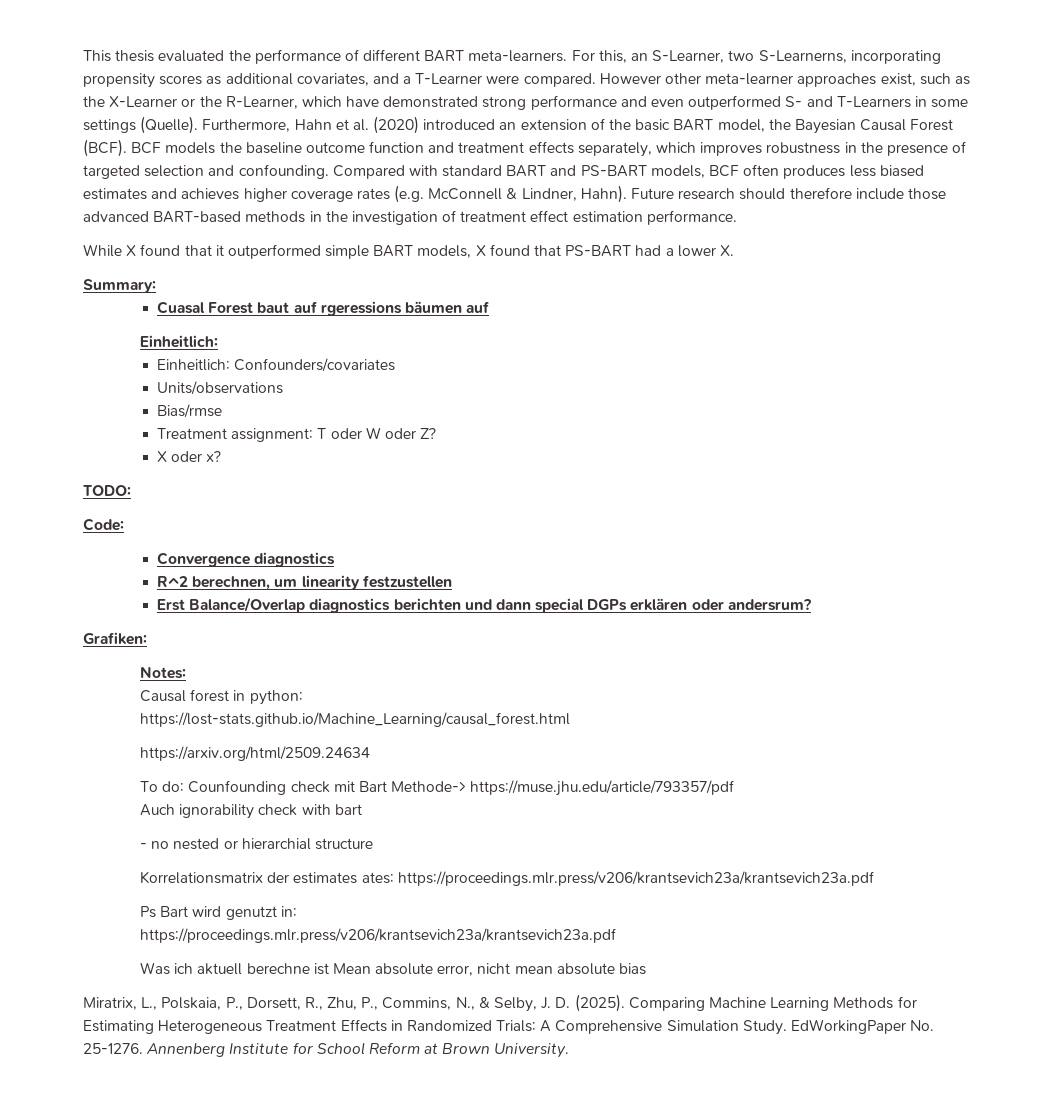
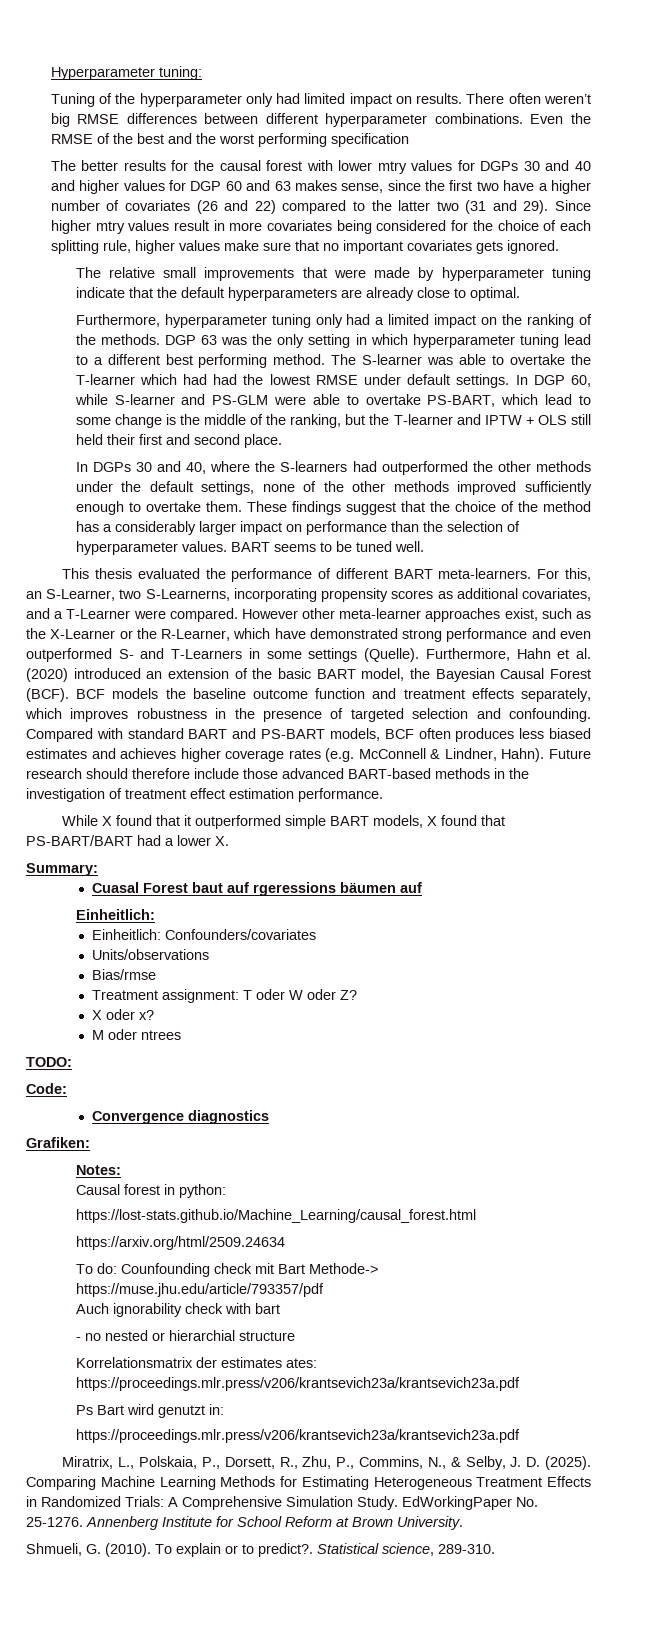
+ Hyperparameter tuning:
+ Tuning of the hyperparameter only had limited impact on results. There often weren’t big RMSE differences between different hyperparameter combinations. Even the RMSE of the best and the worst performing specification
+ The better results for the causal forest with lower mtry values for DGPs 30 and 40 and higher values for DGP 60 and 63 makes sense, since the first two have a higher number of covariates (26 and 22) compared to the latter two (31 and 29). Since higher mtry values result in more covariates being considered for the choice of each splitting rule, higher values make sure that no important covariates gets ignored.
+ The relative small improvements that were made by hyperparameter tuning indicate that the default hyperparameters are already close to optimal.
+ Furthermore, hyperparameter tuning only had a limited impact on the ranking of the methods. DGP 63 was the only setting in which hyperparameter tuning lead to a different best performing method. The S-learner was able to overtake the T-learner which had had the lowest RMSE under default settings. In DGP 60, while S-learner and PS-GLM were able to overtake PS-BART, which lead to some change is the middle of the ranking, but the T-learner and IPTW + OLS still held their first and second place.
+ In DGPs 30 and 40, where the S-learners had outperformed the other methods under the default settings, none of the other methods improved sufficiently enough to overtake them. These findings suggest that the choice of the method has a considerably larger impact on performance than the selection of hyperparameter values. BART seems to be tuned well.
- While X found that it outperformed simple BART models, X found that PS-BART had a lower X.
+ While X found that it outperformed simple BART models, X found that PS-BART/BART had a lower X.
+ M oder ntrees
- R^2 berechnen, um linearity festzustellen
- Erst Balance/Overlap diagnostics berichten und dann special DGPs erklären oder andersrum?
- Was ich aktuell berechne ist Mean absolute error, nicht mean absolute bias
+ Shmueli, G. (2010). To explain or to predict?. Statistical science, 289-310.

